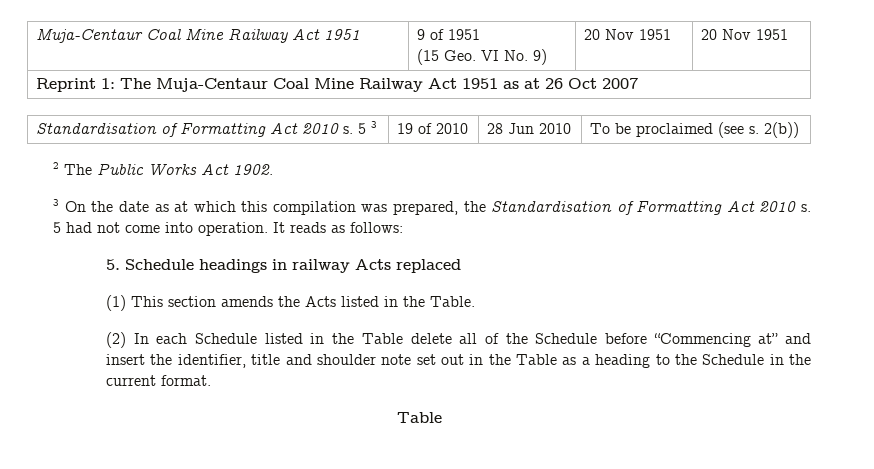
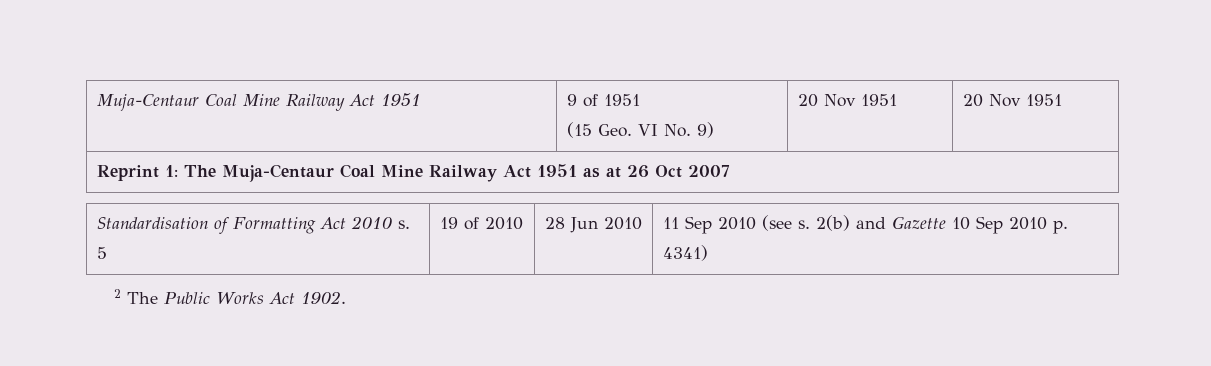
- Standardisation of Formatting Act 2010 s. 5 3 | 19 of 2010 | 28 Jun 2010 | To be proclaimed (see s. 2(b))
+ Standardisation of Formatting Act 2010 s. 5 | 19 of 2010 | 28 Jun 2010 | 11 Sep 2010 (see s. 2(b) and Gazette 10 Sep 2010 p. 4341)
- 3 On the date as at which this compilation was prepared, the Standardisation of Formatting Act 2010 s. 5 had not come into operation. It reads as follows:
- 5. Schedule headings in railway Acts replaced
- (1) This section amends the Acts listed in the Table.
- (2) In each Schedule listed in the Table delete all of the Schedule before “Commencing at” and insert the identifier, title and shoulder note set out in the Table as a heading to the Schedule in the current format.
- Table

